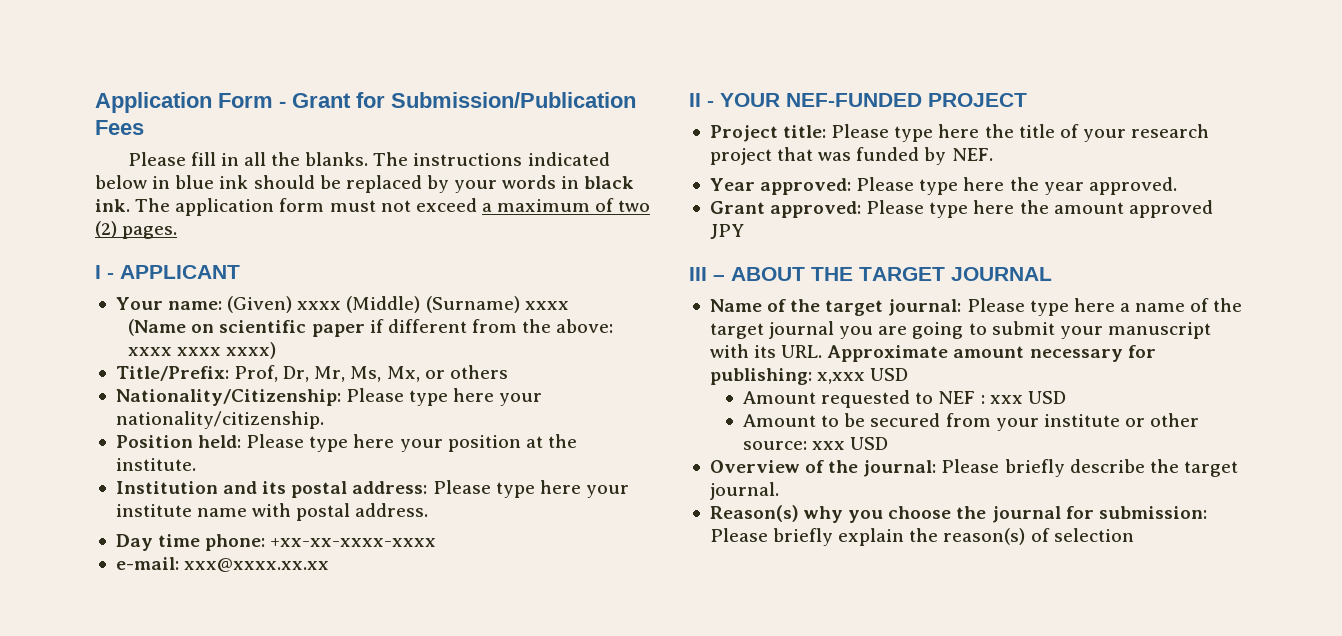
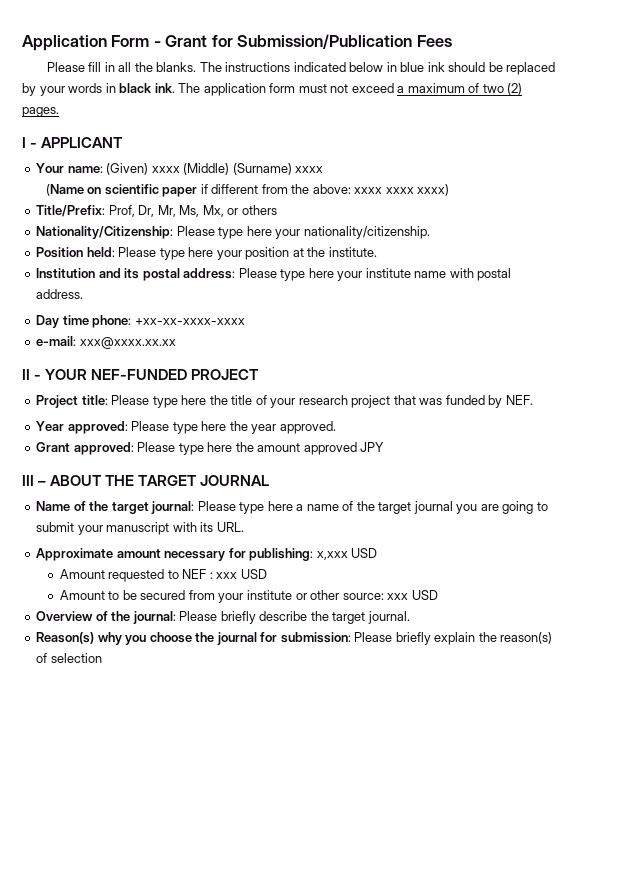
- Name of the target journal: Please type here a name of the target journal you are going to submit your manuscript with its URL. Approximate amount necessary for publishing: x,xxx USD
+ Name of the target journal: Please type here a name of the target journal you are going to submit your manuscript with its URL.
+ Approximate amount necessary for publishing: x,xxx USD

